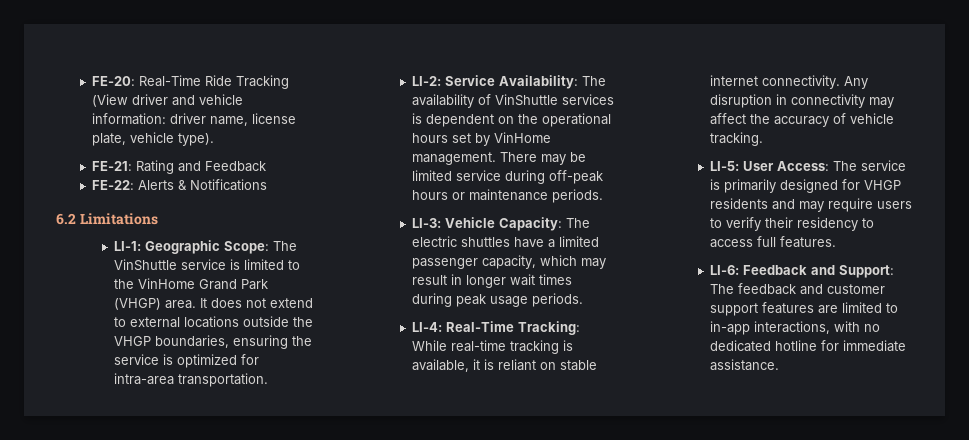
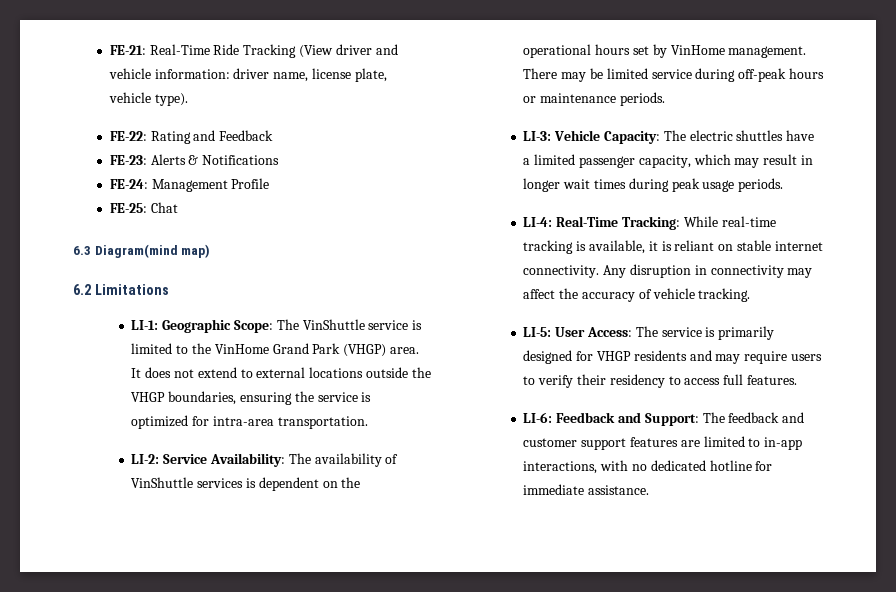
- FE-20: Real-Time Ride Tracking (View driver and vehicle information: driver name, license plate, vehicle type).
+ FE-21: Real-Time Ride Tracking (View driver and vehicle information: driver name, license plate, vehicle type).
- FE-21: Rating and Feedback
+ FE-22: Rating and Feedback
- FE-22: Alerts & Notifications
+ FE-23: Alerts & Notifications
+ FE-24: Management Profile
+ FE-25: Chat
+ 6.3 Diagram(mind map)

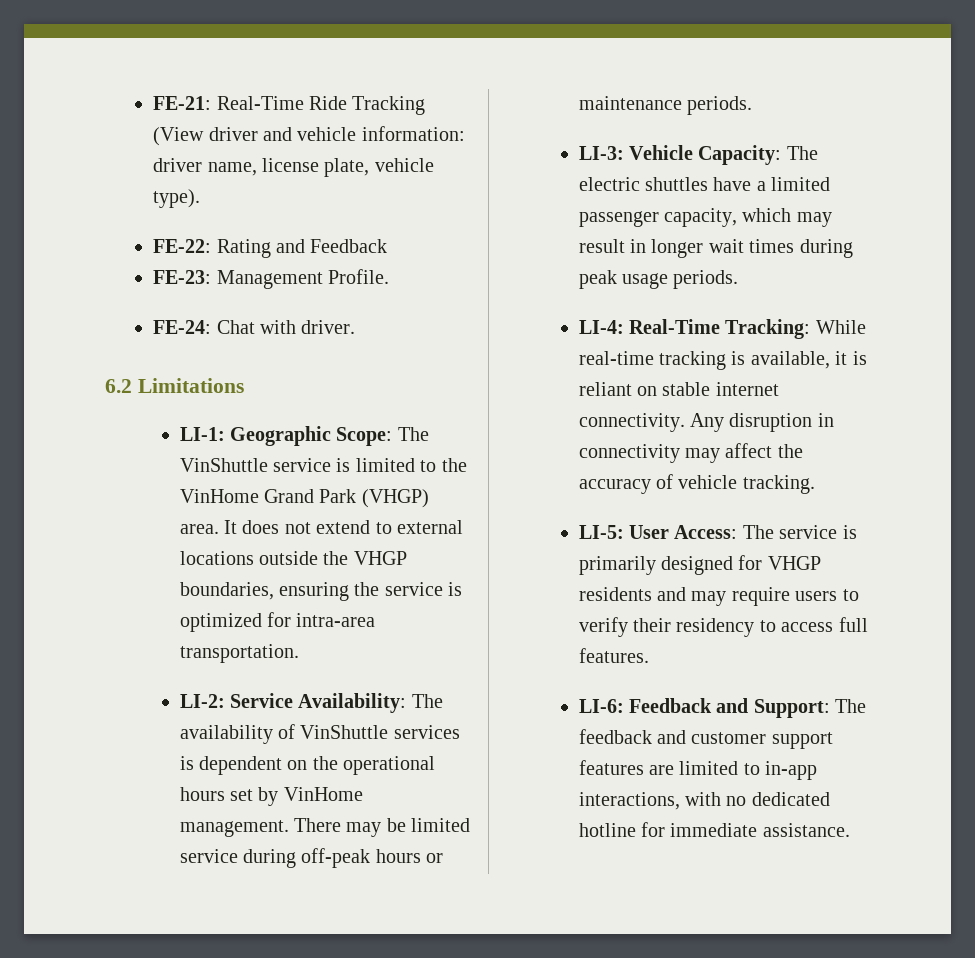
- FE-23: Alerts & Notifications
- FE-24: Management Profile
- FE-25: Chat
- 6.3 Diagram(mind map)
+ FE-23: Management Profile.
+ FE-24: Chat with driver.

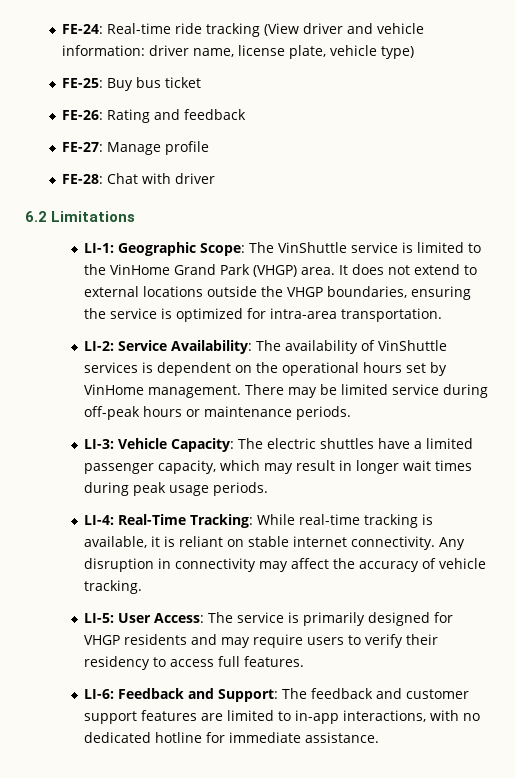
- FE-21: Real-Time Ride Tracking (View driver and vehicle information: driver name, license plate, vehicle type).
- FE-22: Rating and Feedback
- FE-23: Management Profile.
- FE-24: Chat with driver.
+ FE-24: Real-time ride tracking (View driver and vehicle information: driver name, license plate, vehicle type)
+ FE-25: Buy bus ticket
+ FE-26: Rating and feedback
+ FE-27: Manage profile
+ FE-28: Chat with driver

